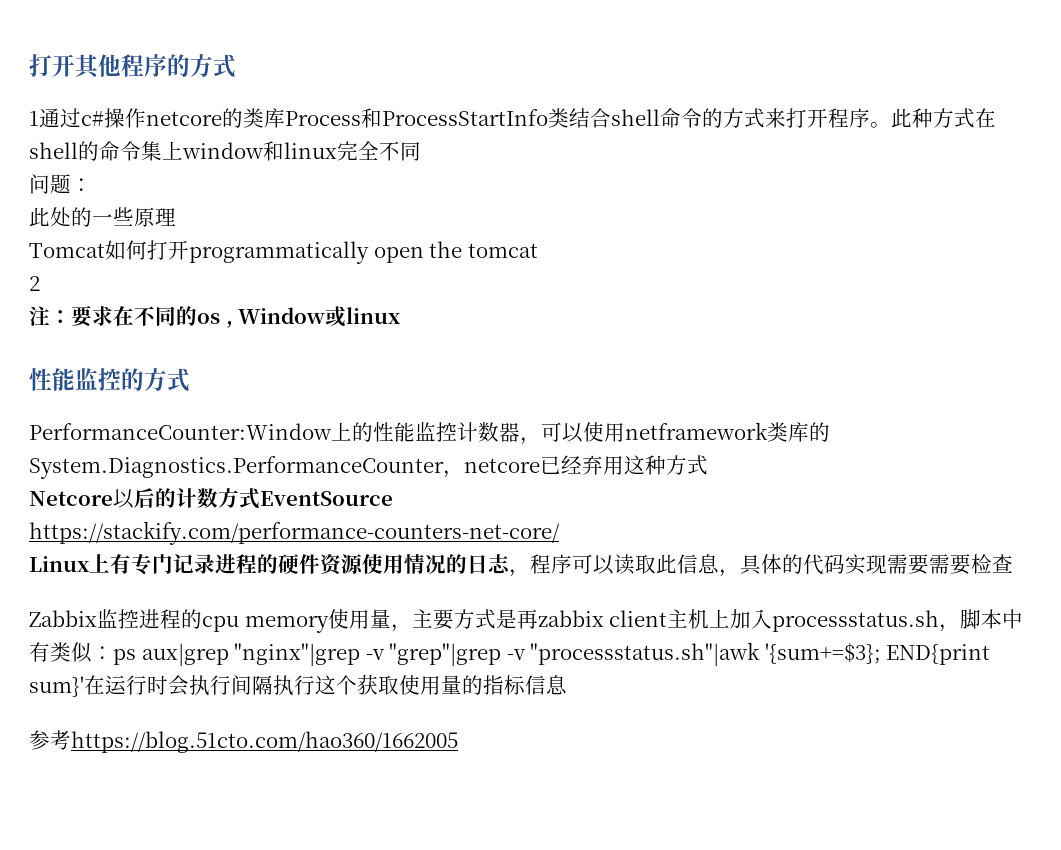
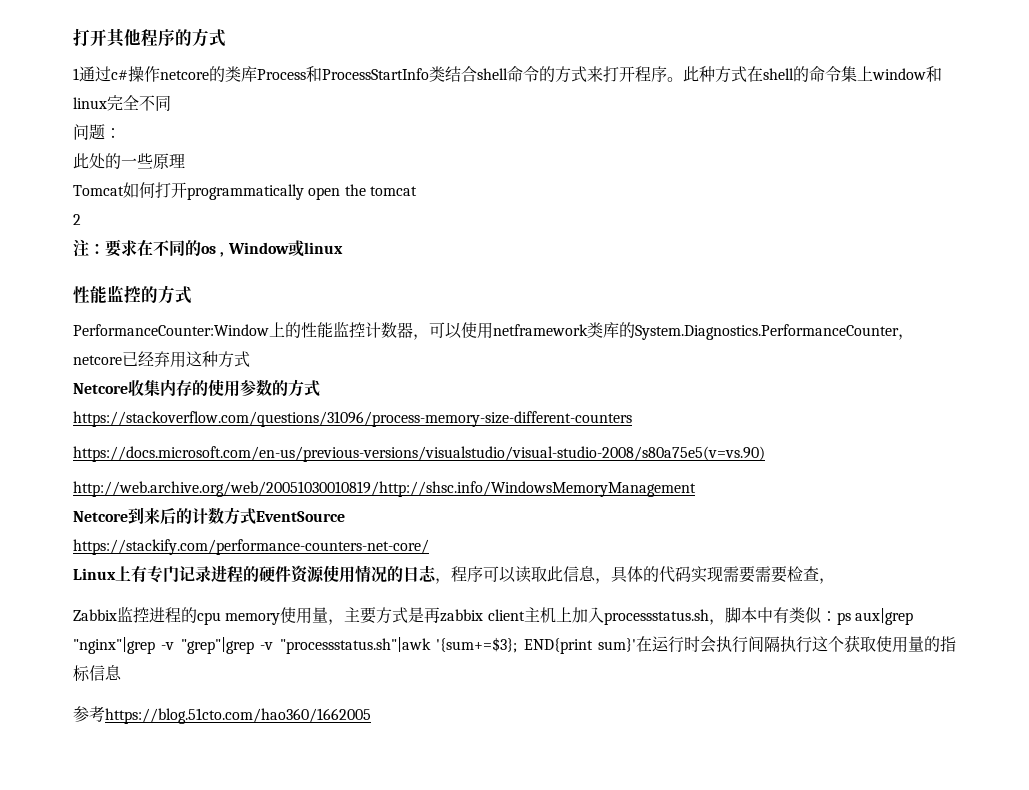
- Netcore以后的计数方式EventSource
+ Netcore收集内存的使用参数的方式
+ https://stackoverflow.com/questions/31096/process-memory-size-different-counters
+ https://docs.microsoft.com/en-us/previous-versions/visualstudio/visual-studio-2008/s80a75e5(v=vs.90)
+ http://web.archive.org/web/20051030010819/http://shsc.info/WindowsMemoryManagement
+ Netcore到来后的计数方式EventSource
- Linux上有专门记录进程的硬件资源使用情况的日志，程序可以读取此信息，具体的代码实现需要需要检查
+ Linux上有专门记录进程的硬件资源使用情况的日志，程序可以读取此信息，具体的代码实现需要需要检查，

